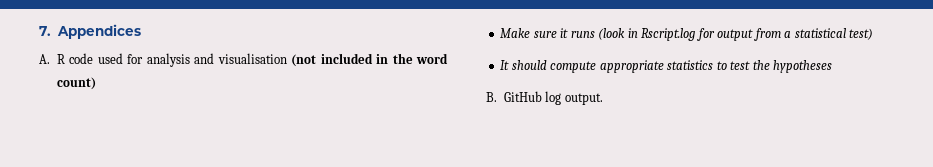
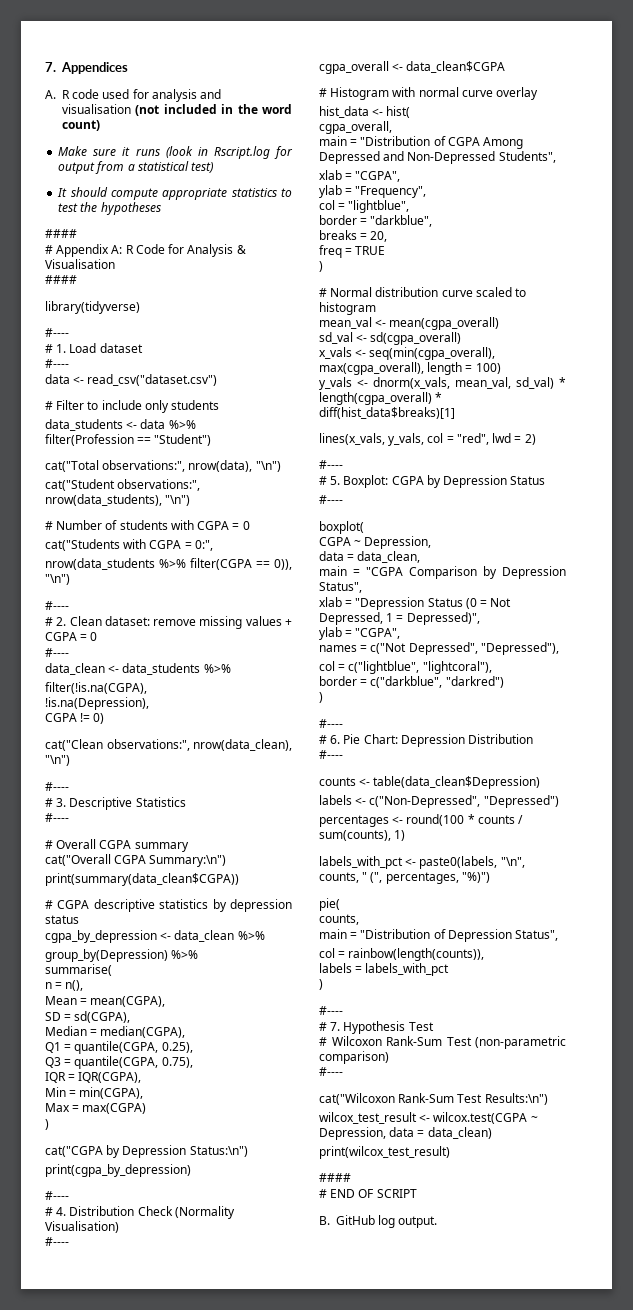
  It should compute appropriate statistics to test the hypotheses
+ ####
+ # Appendix A: R Code for Analysis & Visualisation
+ ####
+ library(tidyverse)
+ #----
+ # 1. Load dataset
+ #----
+ data <- read_csv("dataset.csv")
+ # Filter to include only students
+ data_students <- data %>%
+ filter(Profession == "Student")
+ cat("Total observations:", nrow(data), "\n")
+ cat("Student observations:", nrow(data_students), "\n")
+ # Number of students with CGPA = 0
+ cat("Students with CGPA = 0:",
+ nrow(data_students %>% filter(CGPA == 0)), "\n")
+ #----
+ # 2. Clean dataset: remove missing values + CGPA = 0
+ #----
+ data_clean <- data_students %>%
+ filter(!is.na(CGPA),
+ !is.na(Depression),
+ CGPA != 0)
+ cat("Clean observations:", nrow(data_clean), "\n")
+ #----
+ # 3. Descriptive Statistics
+ #----
+ # Overall CGPA summary
+ cat("Overall CGPA Summary:\n")
+ print(summary(data_clean$CGPA))
+ # CGPA descriptive statistics by depression status
+ cgpa_by_depression <- data_clean %>%
+ group_by(Depression) %>%
+ summarise(
+ n = n(),
+ Mean = mean(CGPA),
+ SD = sd(CGPA),
+ Median = median(CGPA),
+ Q1 = quantile(CGPA, 0.25),
+ Q3 = quantile(CGPA, 0.75),
+ IQR = IQR(CGPA),
+ Min = min(CGPA),
+ Max = max(CGPA)
+ )
+ cat("CGPA by Depression Status:\n")
+ print(cgpa_by_depression)
+ #----
+ # 4. Distribution Check (Normality Visualisation)
+ #----
+ cgpa_overall <- data_clean$CGPA
+ # Histogram with normal curve overlay
+ hist_data <- hist(
+ cgpa_overall,
+ main = "Distribution of CGPA Among Depressed and Non-Depressed Students",
+ xlab = "CGPA",
+ ylab = "Frequency",
+ col = "lightblue",
+ border = "darkblue",
+ breaks = 20,
+ freq = TRUE
+ )
+ # Normal distribution curve scaled to histogram
+ mean_val <- mean(cgpa_overall)
+ sd_val <- sd(cgpa_overall)
+ x_vals <- seq(min(cgpa_overall), max(cgpa_overall), length = 100)
+ y_vals <- dnorm(x_vals, mean_val, sd_val) * length(cgpa_overall) * diff(hist_data$breaks)[1]
+ lines(x_vals, y_vals, col = "red", lwd = 2)
+ #----
+ # 5. Boxplot: CGPA by Depression Status
+ #----
+ boxplot(
+ CGPA ~ Depression,
+ data = data_clean,
+ main = "CGPA Comparison by Depression Status",
+ xlab = "Depression Status (0 = Not Depressed, 1 = Depressed)",
+ ylab = "CGPA",
+ names = c("Not Depressed", "Depressed"),
+ col = c("lightblue", "lightcoral"),
+ border = c("darkblue", "darkred")
+ )
+ #----
+ # 6. Pie Chart: Depression Distribution
+ #----
+ counts <- table(data_clean$Depression)
+ labels <- c("Non-Depressed", "Depressed")
+ percentages <- round(100 * counts / sum(counts), 1)
+ labels_with_pct <- paste0(labels, "\n", counts, " (", percentages, "%)")
+ pie(
+ counts,
+ main = "Distribution of Depression Status",
+ col = rainbow(length(counts)),
+ labels = labels_with_pct
+ )
+ #----
+ # 7. Hypothesis Test
+ # Wilcoxon Rank-Sum Test (non-parametric comparison)
+ #----
+ cat("Wilcoxon Rank-Sum Test Results:\n")
+ wilcox_test_result <- wilcox.test(CGPA ~ Depression, data = data_clean)
+ print(wilcox_test_result)
+ ####
+ # END OF SCRIPT

